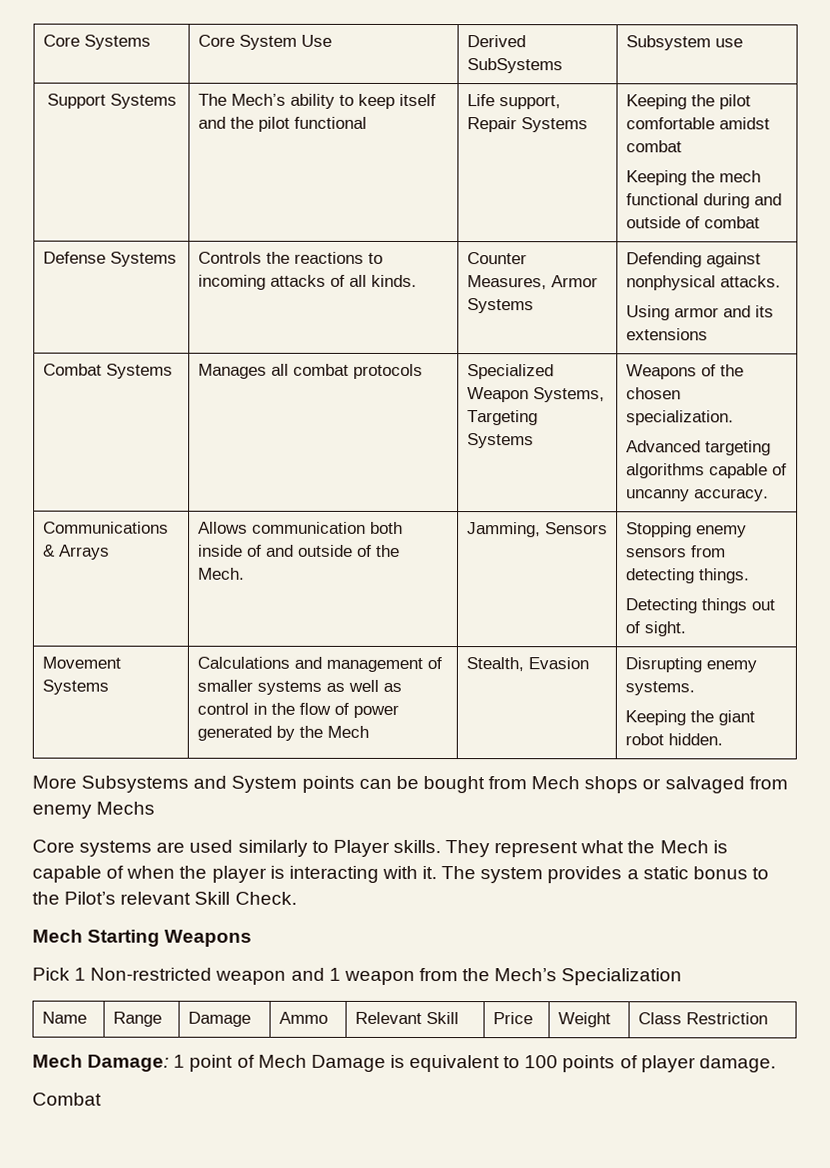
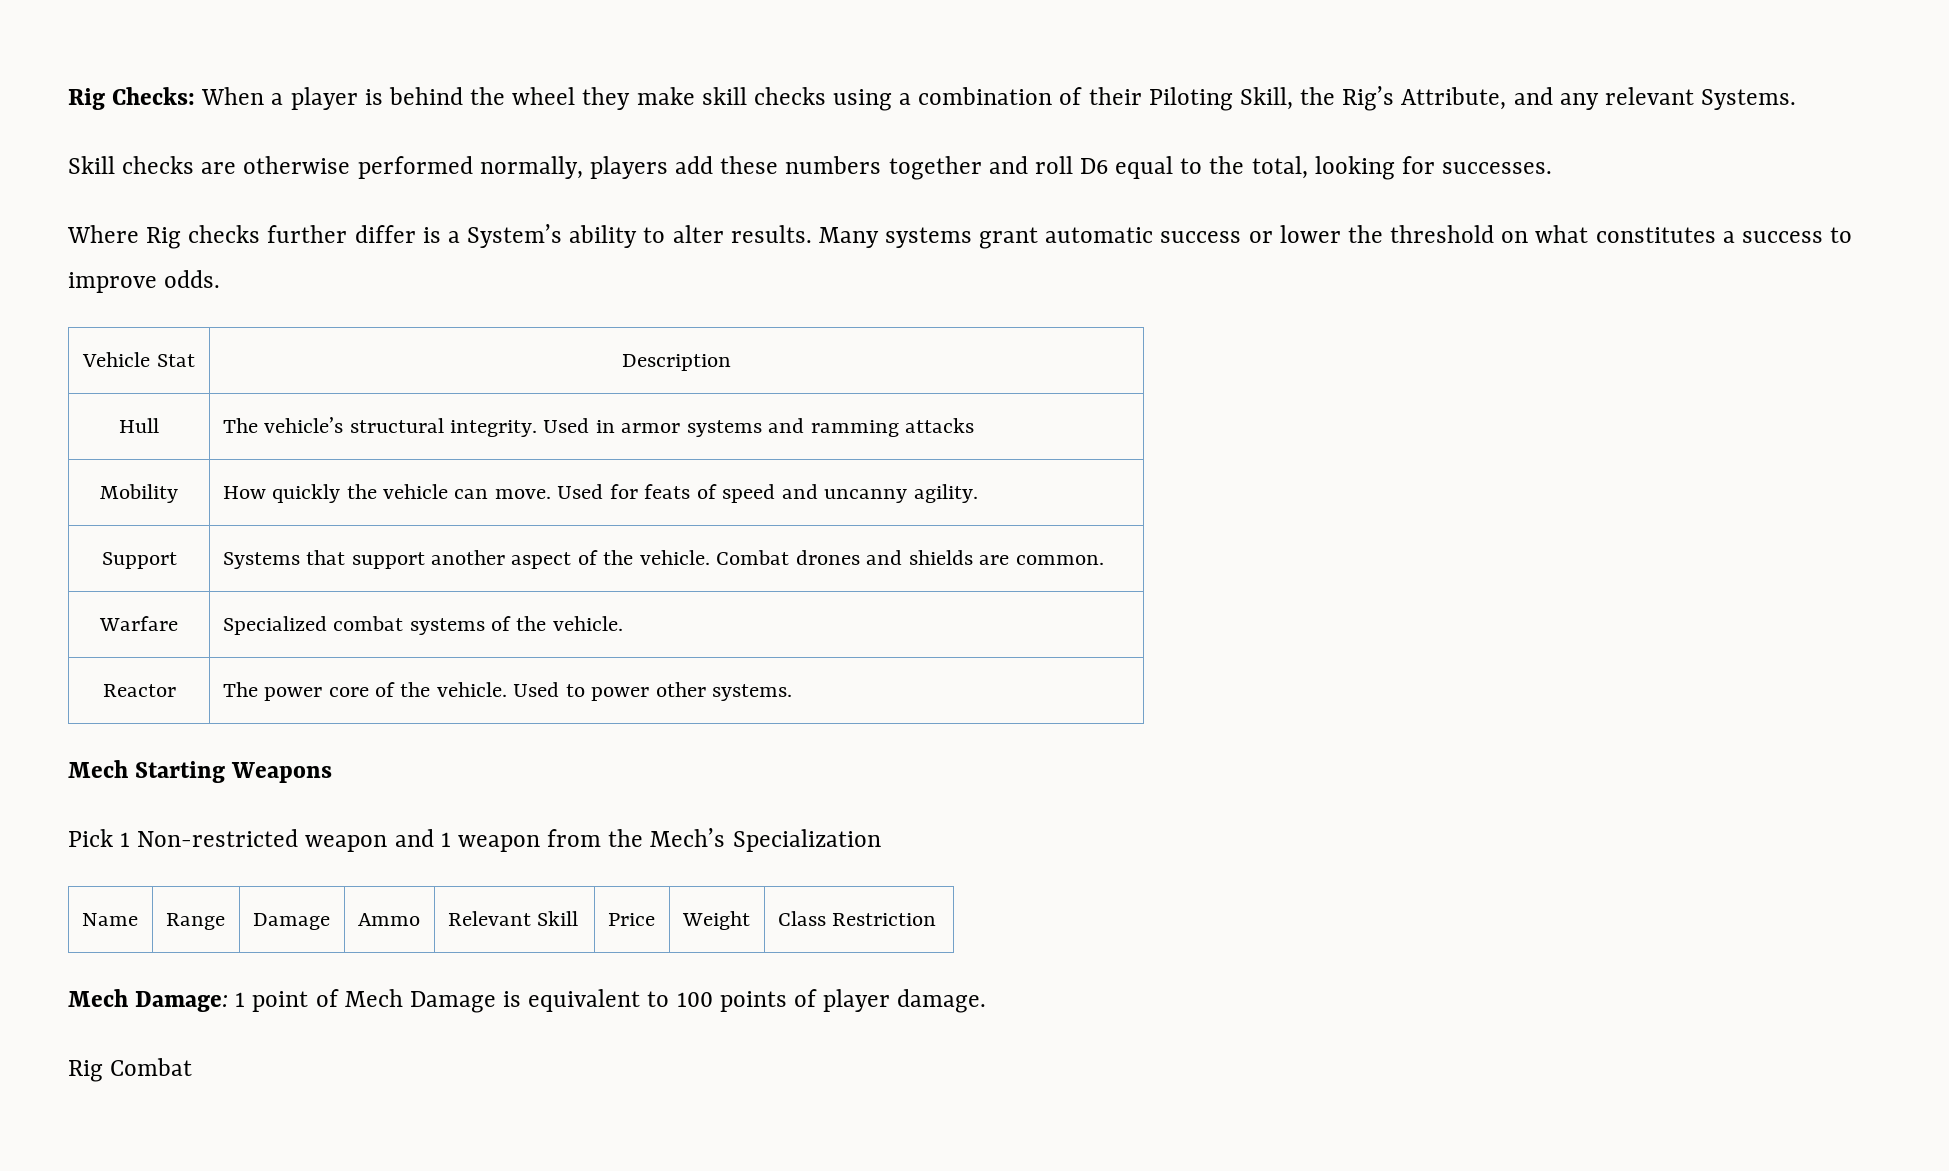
- Core Systems | Core System Use | Derived SubSystems | Subsystem use
+ Rig Checks: When a player is behind the wheel they make skill checks using a combination of their Piloting Skill, the Rig’s Attribute, and any relevant Systems.
+ Skill checks are otherwise performed normally, players add these numbers together and roll D6 equal to the total, looking for successes.
+ Where Rig checks further differ is a System’s ability to alter results. Many systems grant automatic success or lower the threshold on what constitutes a success to improve odds.
+ Vehicle Stat | Description
+ Hull | The vehicle’s structural integrity. Used in armor systems and ramming attacks
+ Mobility | How quickly the vehicle can move. Used for feats of speed and uncanny agility.
- Support Systems | The Mech’s ability to keep itself and the pilot functional | Life support, Repair Systems | Keeping the pilot comfortable amidst combat
- Keeping the mech functional during and outside of combat
- Defense Systems | Controls the reactions to incoming attacks of all kinds. | Counter Measures, Armor Systems | Defending against nonphysical attacks.
- Using armor and its extensions
- Combat Systems | Manages all combat protocols | Specialized Weapon Systems, Targeting Systems | Weapons of the chosen specialization.
- Advanced targeting algorithms capable of uncanny accuracy.
- Communications & Arrays | Allows communication both inside of and outside of the Mech. | Jamming, Sensors | Stopping enemy sensors from detecting things.
- Detecting things out of sight.
- Movement Systems | Calculations and management of smaller systems as well as control in the flow of power generated by the Mech | Stealth, Evasion | Disrupting enemy systems.
- Keeping the giant robot hidden.
- More Subsystems and System points can be bought from Mech shops or salvaged from enemy Mechs
- Core systems are used similarly to Player skills. They represent what the Mech is capable of when the player is interacting with it. The system provides a static bonus to the Pilot’s relevant Skill Check.
+ Support | Systems that support another aspect of the vehicle. Combat drones and shields are common.
+ Warfare | Specialized combat systems of the vehicle.
+ Reactor | The power core of the vehicle. Used to power other systems.
  Mech Damage: 1 point of Mech Damage is equivalent to 100 points of player damage.
- Combat
+ Rig Combat

